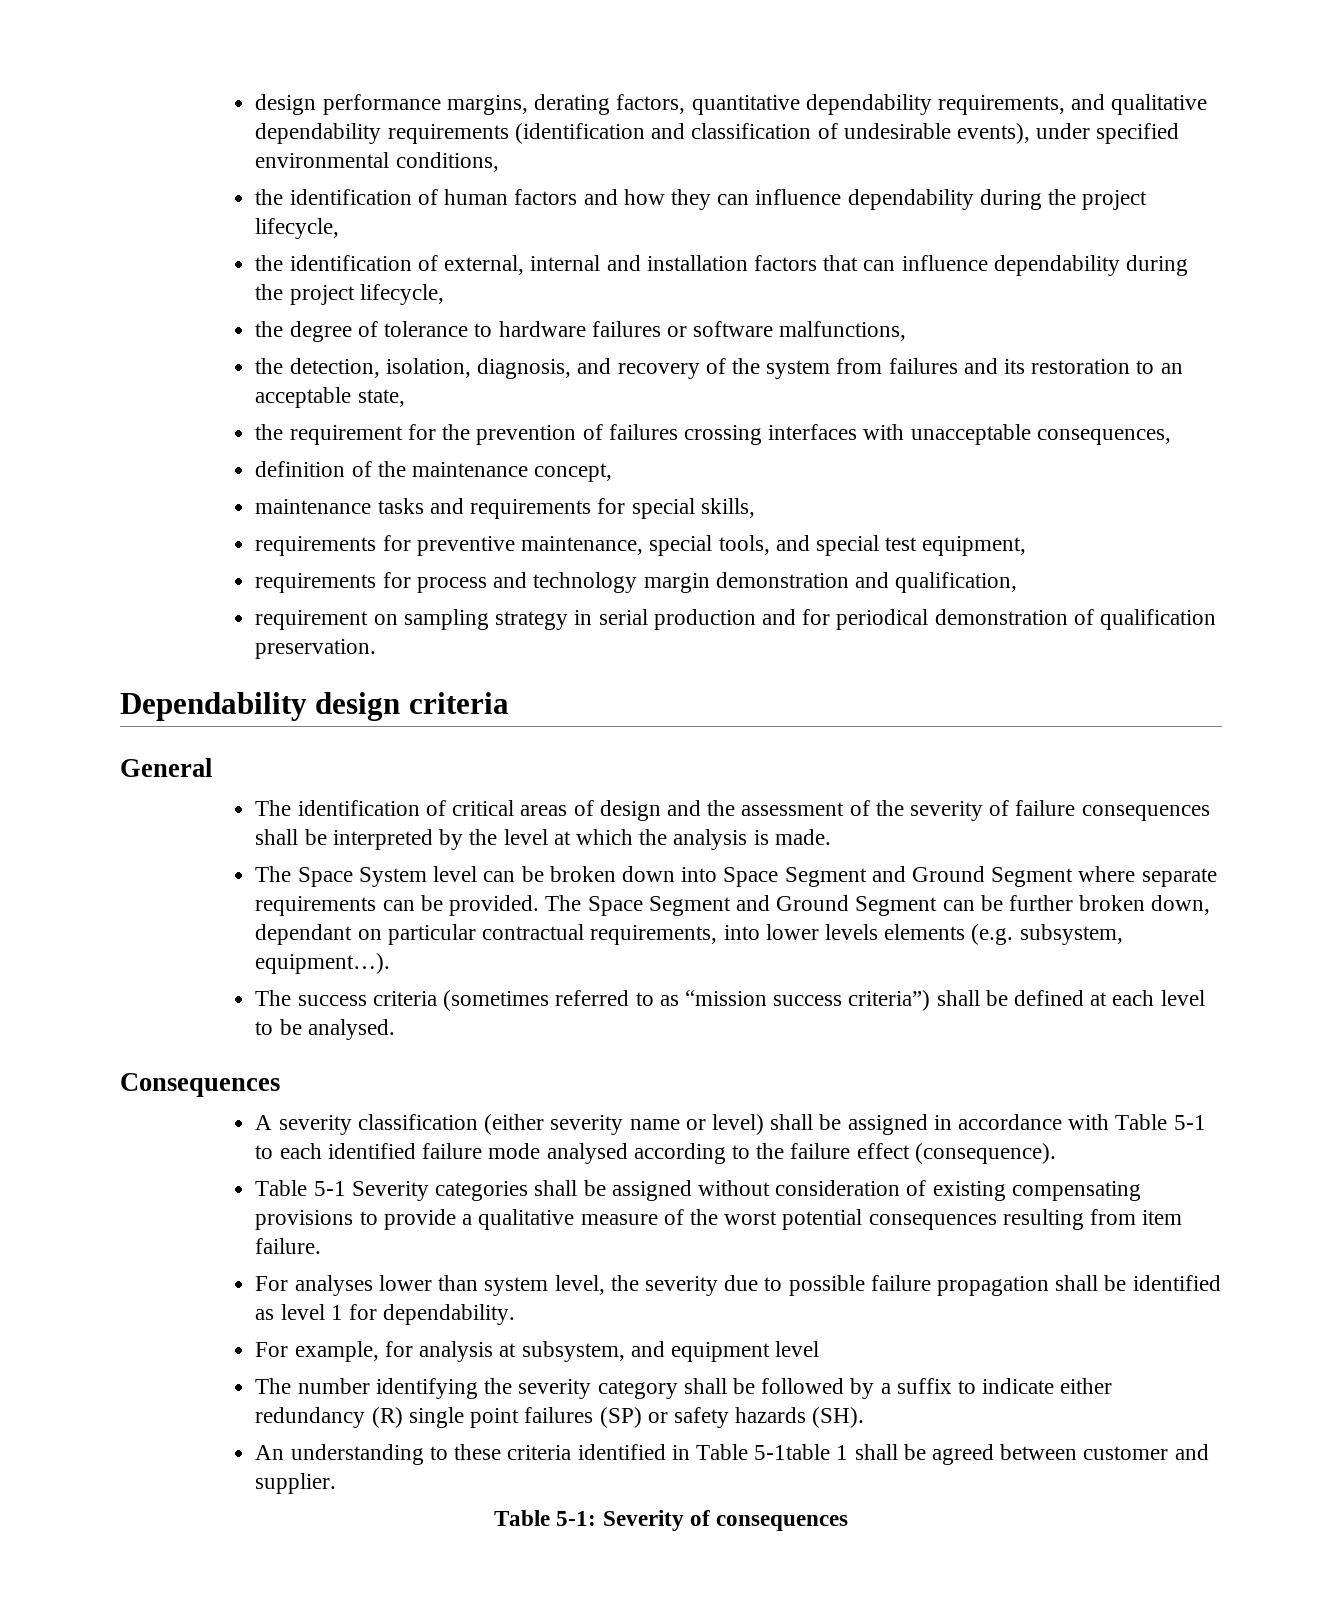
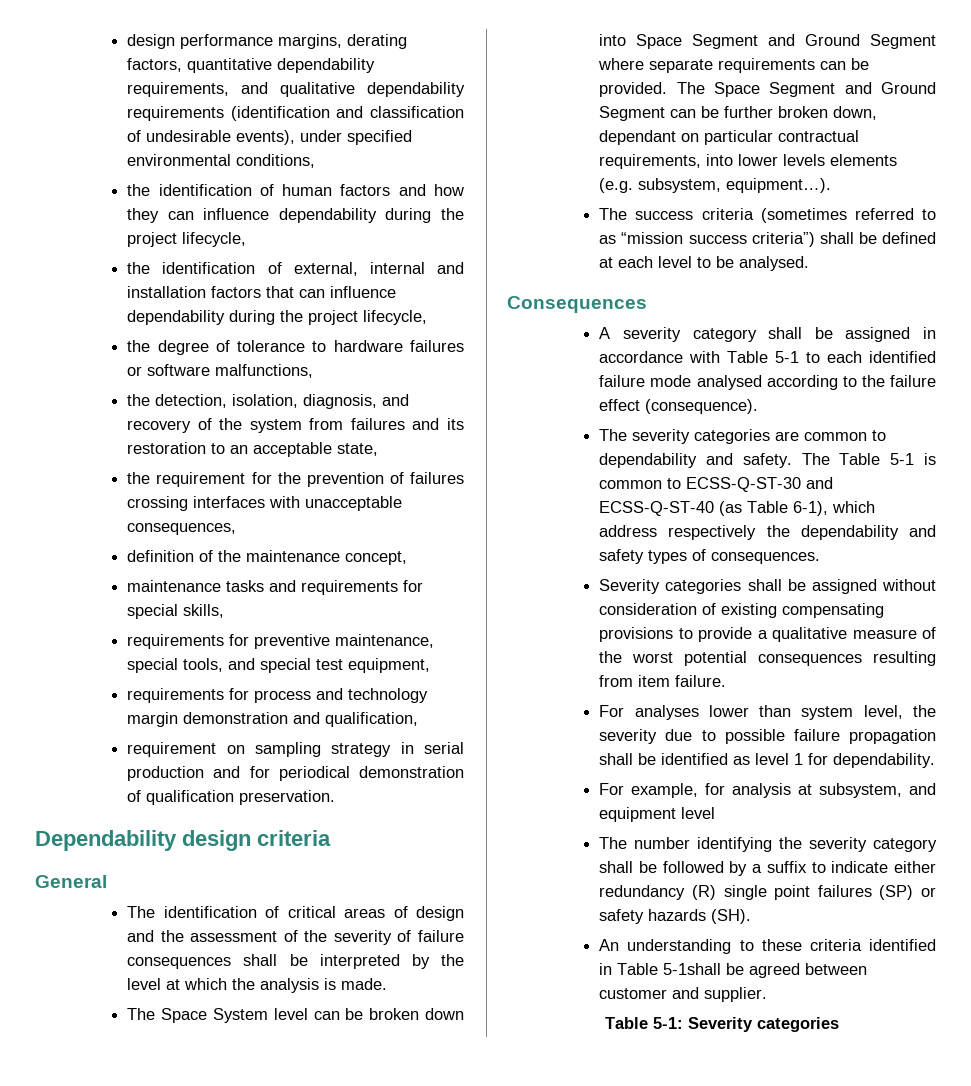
- A severity classification (either severity name or level) shall be assigned in accordance with Table 5-1 to each identified failure mode analysed according to the failure effect (consequence).
+ A severity category shall be assigned in accordance with Table 5-1 to each identified failure mode analysed according to the failure effect (consequence).
- Table 5-1 Severity categories shall be assigned without consideration of existing compensating provisions to provide a qualitative measure of the worst potential consequences resulting from item failure.
+ The severity categories are common to dependability and safety. The Table 5-1 is common to ECSS-Q-ST-30 and ECSS-Q-ST-40 (as Table 6-1), which address respectively the dependability and safety types of consequences.
+ Severity categories shall be assigned without consideration of existing compensating provisions to provide a qualitative measure of the worst potential consequences resulting from item failure.
- An understanding to these criteria identified in Table 5-1table 1 shall be agreed between customer and supplier.
+ An understanding to these criteria identified in Table 5-1shall be agreed between customer and supplier.
- Table 5-1: Severity of consequences
+ Table 5-1: Severity categories

